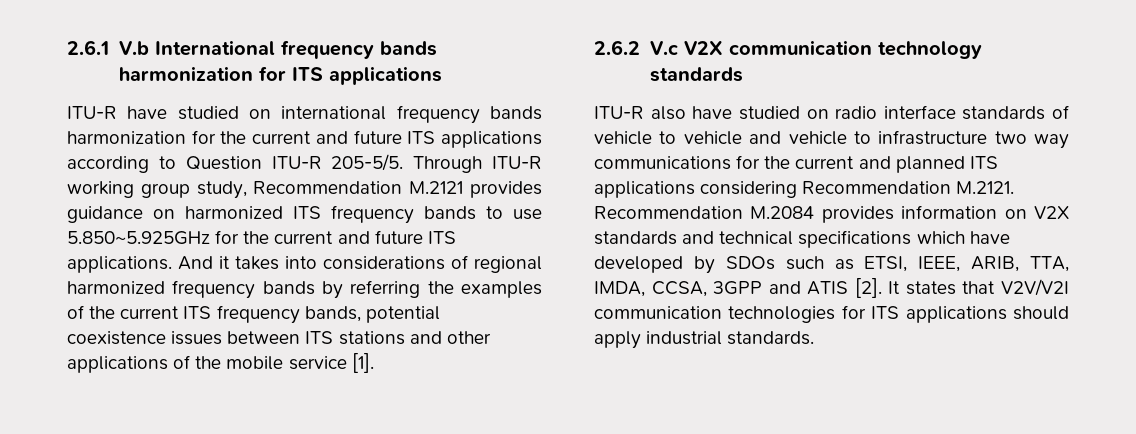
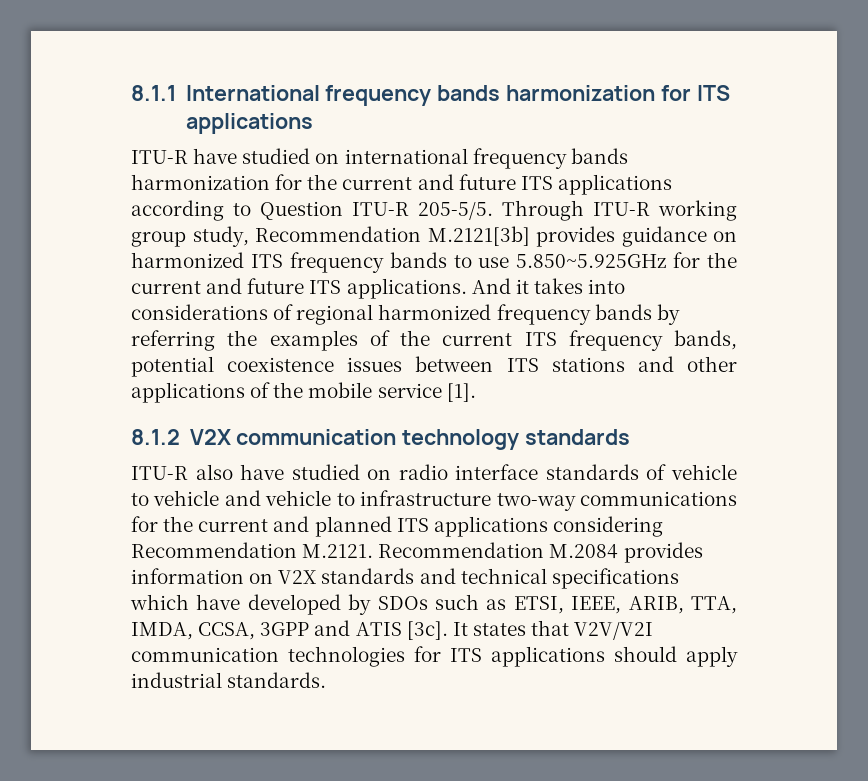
- 2.6.1 V.b International frequency bands harmonization for ITS applications
+ 8.1.1 International frequency bands harmonization for ITS applications
- Through ITU-R working group study, Recommendation M.2121 provides guidance on harmonized ITS frequency bands to use 5.850~5.925GHz for the current and future ITS applications.
+ Through ITU-R working group study, Recommendation M.2121[3b] provides guidance on harmonized ITS frequency bands to use 5.850~5.925GHz for the current and future ITS applications.
- 2.6.2 V.c V2X communication technology standards
+ 8.1.2 V2X communication technology standards
- ITU-R also have studied on radio interface standards of vehicle to vehicle and vehicle to infrastructure two way communications for the current and planned ITS applications considering Recommendation M.2121. Recommendation M.2084 provides information on V2X standards and technical specifications which have developed by SDOs such as ETSI, IEEE, ARIB, TTA, IMDA, CCSA, 3GPP and ATIS [2].
+ ITU-R also have studied on radio interface standards of vehicle to vehicle and vehicle to infrastructure two-way communications for the current and planned ITS applications considering Recommendation M.2121. Recommendation M.2084 provides information on V2X standards and technical specifications which have developed by SDOs such as ETSI, IEEE, ARIB, TTA, IMDA, CCSA, 3GPP and ATIS [3c].

